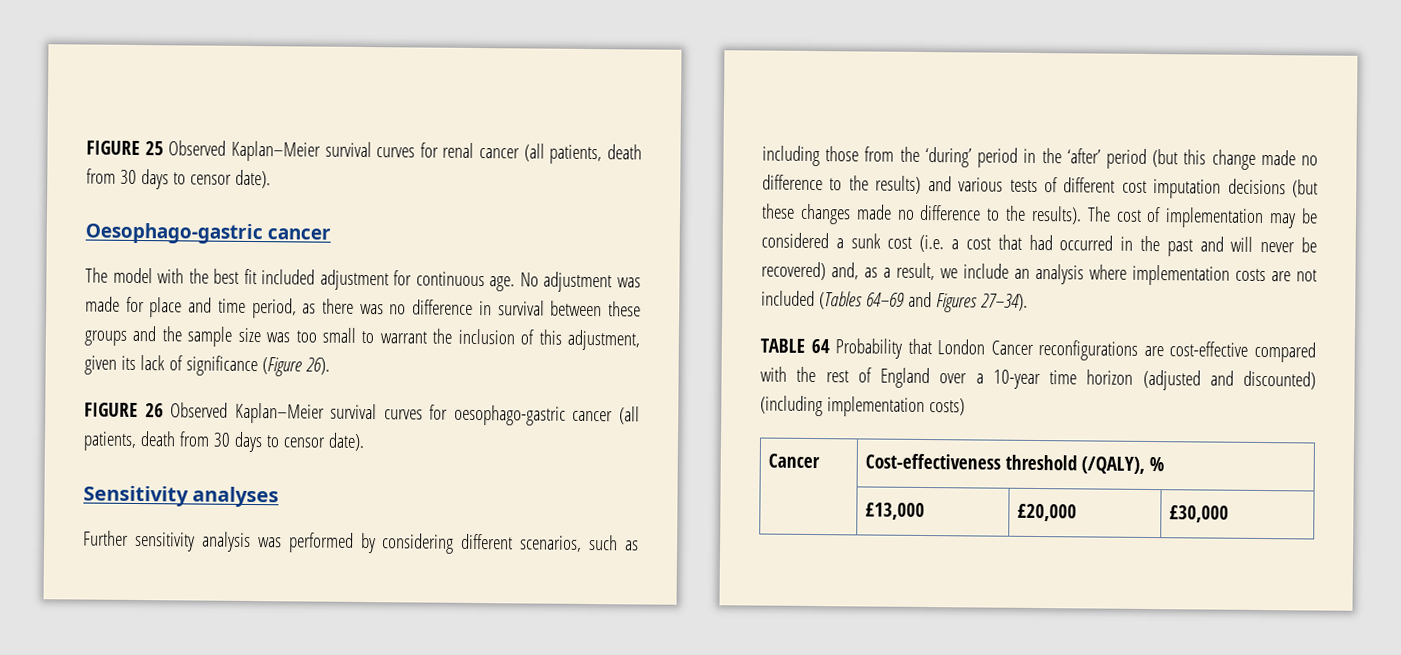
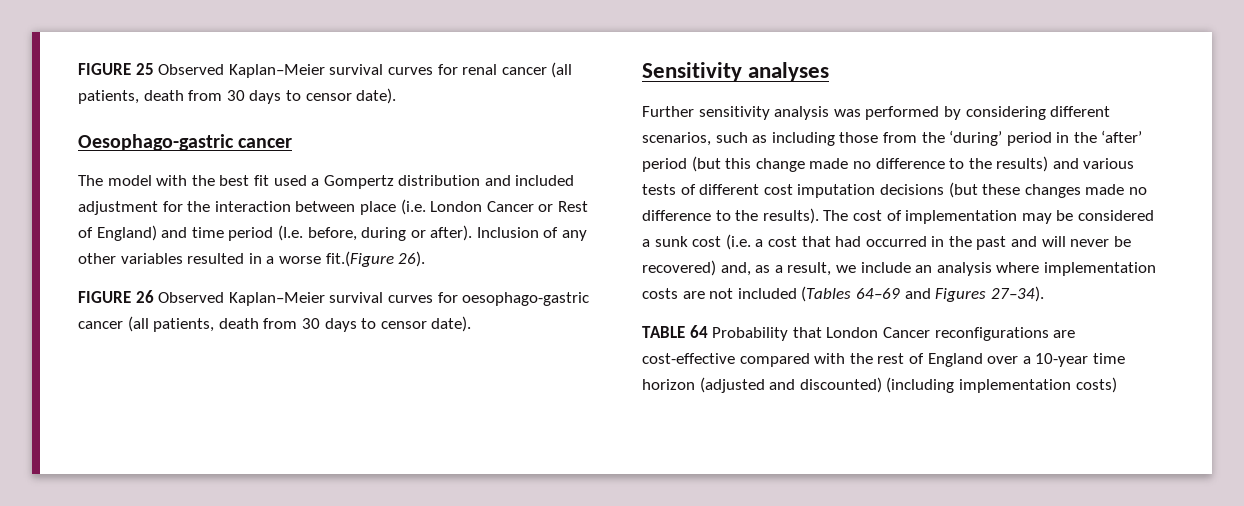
- The model with the best fit included adjustment for continuous age. No adjustment was made for place and time period, as there was no difference in survival between these groups and the sample size was too small to warrant the inclusion of this adjustment, given its lack of significance (Figure 26).
+ The model with the best fit used a Gompertz distribution and included adjustment for the interaction between place (i.e. London Cancer or Rest of England) and time period (I.e. before, during or after). Inclusion of any other variables resulted in a worse fit.(Figure 26).
- Cancer | Cost-effectiveness threshold (/QALY), %
- | £13,000 | £20,000 | £30,000

